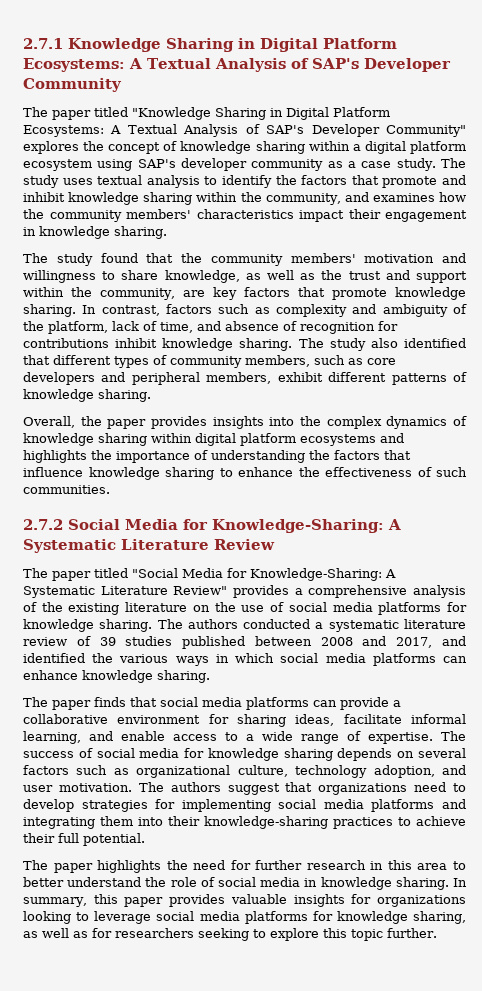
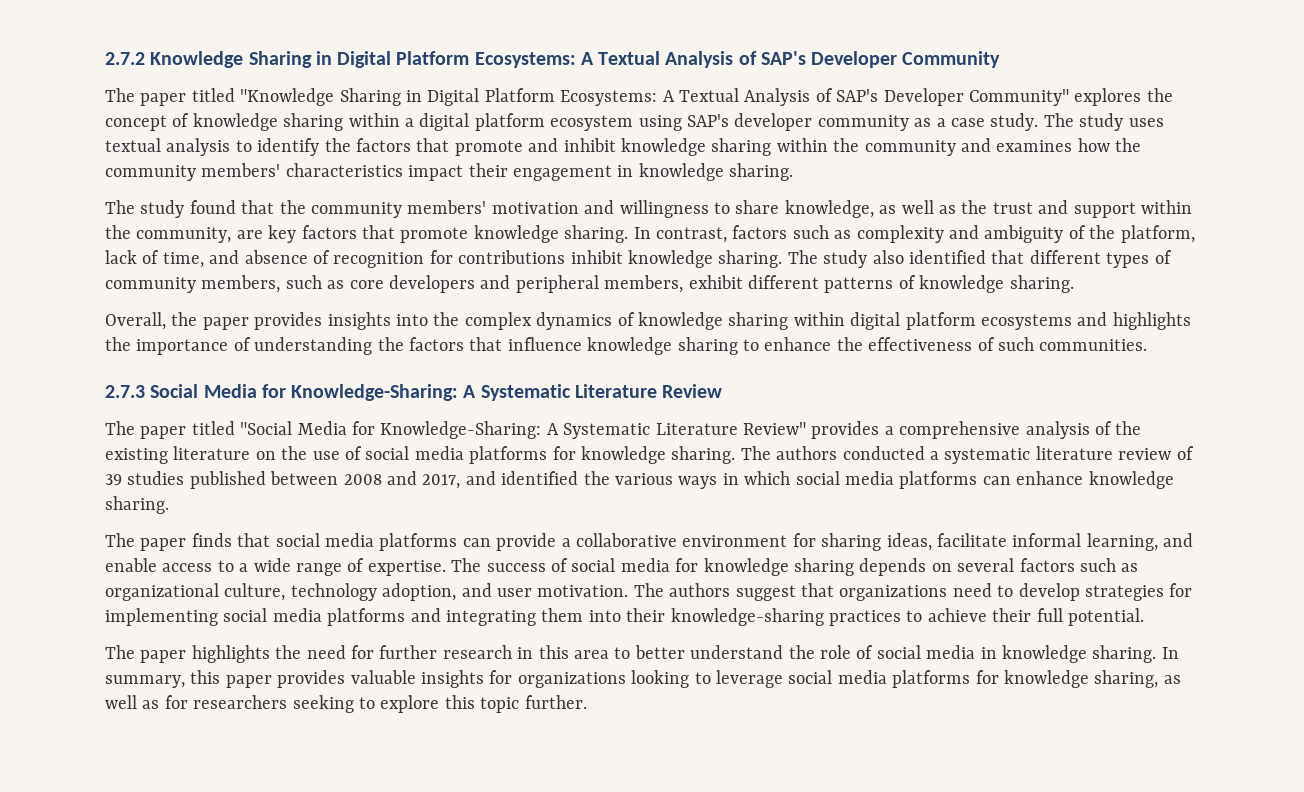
- 2.7.1 Knowledge Sharing in Digital Platform Ecosystems: A Textual Analysis of SAP's Developer Community
+ 2.7.2 Knowledge Sharing in Digital Platform Ecosystems: A Textual Analysis of SAP's Developer Community
- The study uses textual analysis to identify the factors that promote and inhibit knowledge sharing within the community, and examines how the community members' characteristics impact their engagement in knowledge sharing.
+ The study uses textual analysis to identify the factors that promote and inhibit knowledge sharing within the community and examines how the community members' characteristics impact their engagement in knowledge sharing.
- 2.7.2 Social Media for Knowledge-Sharing: A Systematic Literature Review
+ 2.7.3 Social Media for Knowledge-Sharing: A Systematic Literature Review

